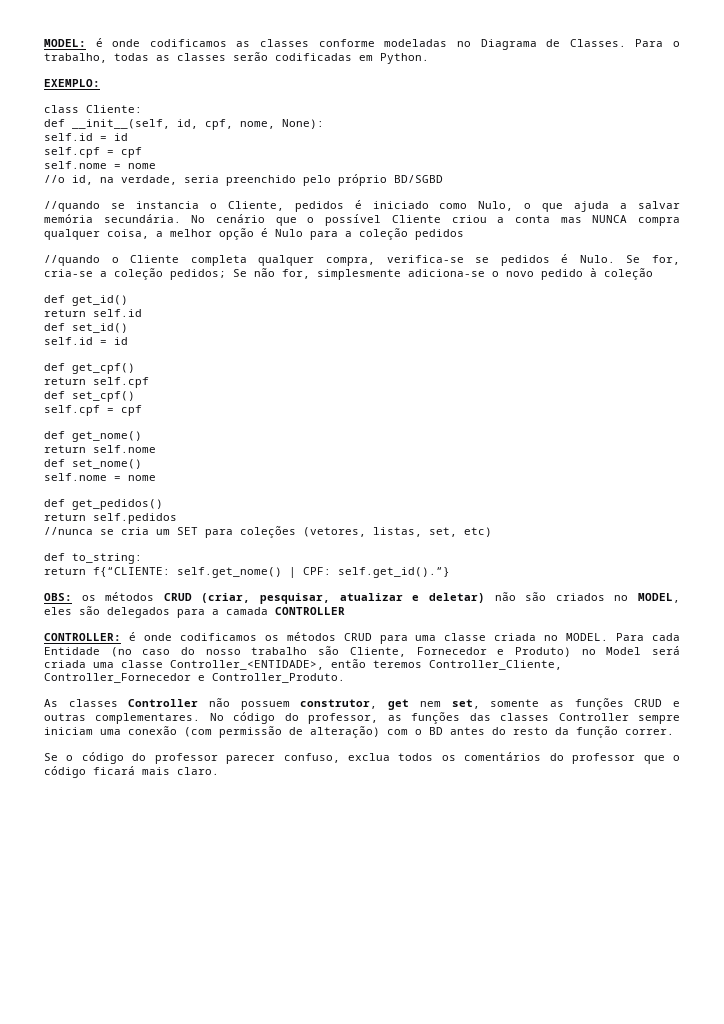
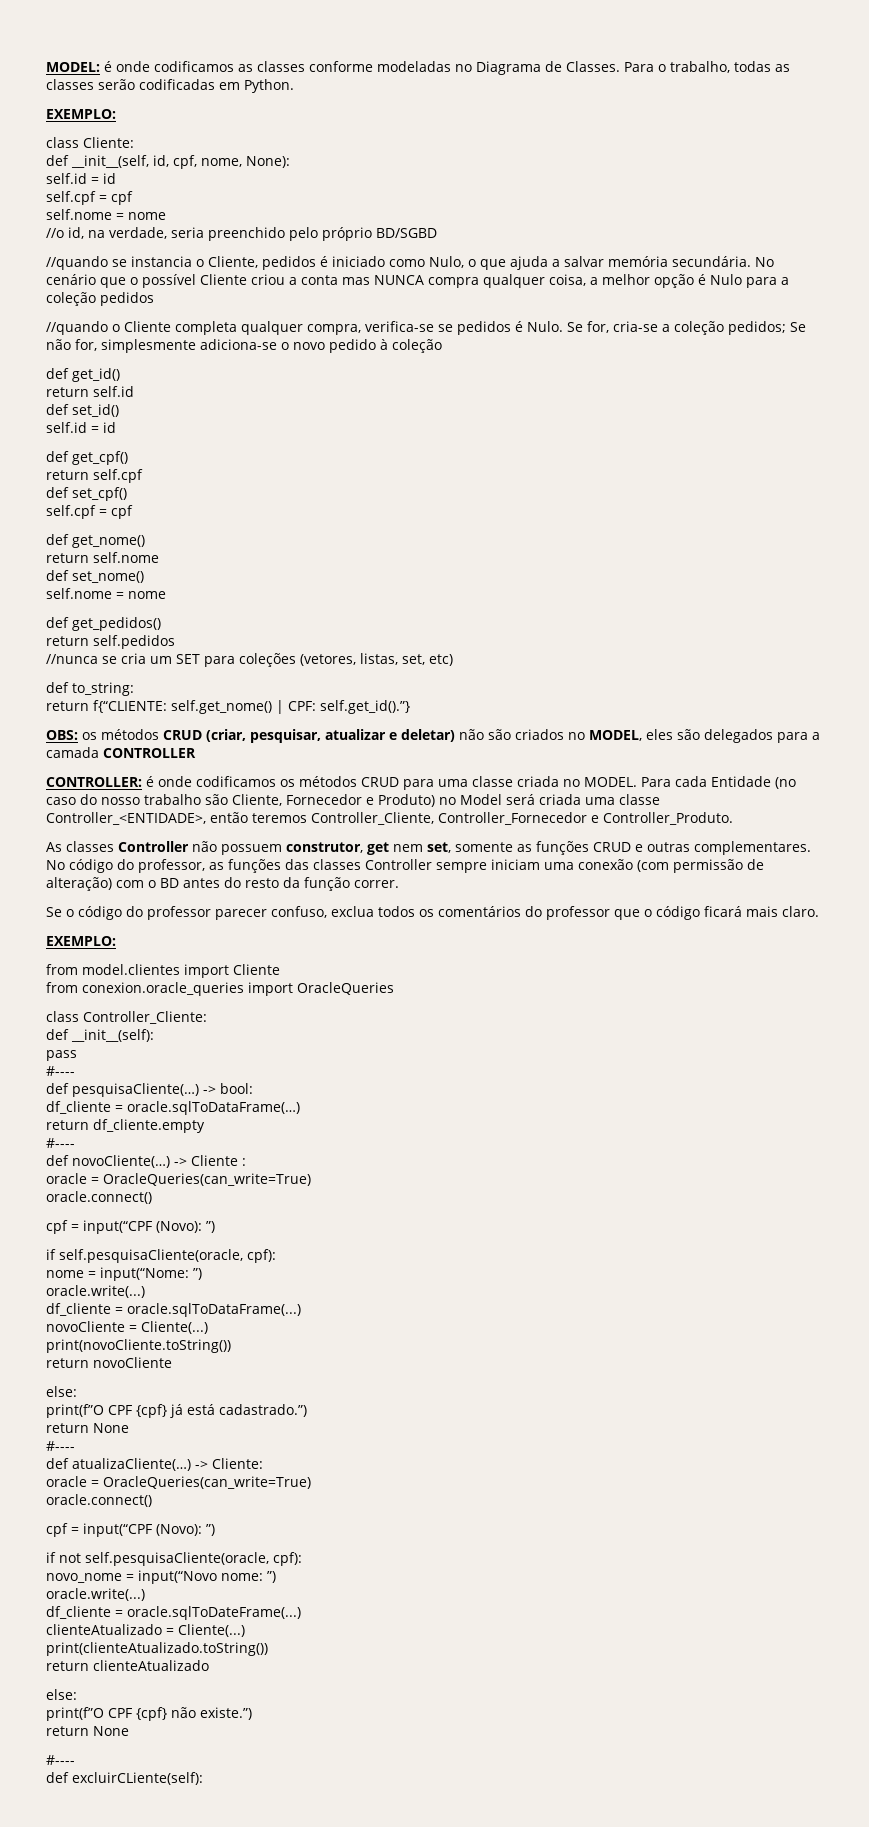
  Se o código do professor parecer confuso, exclua todos os comentários do professor que o código ficará mais claro.
+ EXEMPLO:
+ from model.clientes import Cliente
+ from conexion.oracle_queries import OracleQueries
+ class Controller_Cliente:
+ def __init__(self):
+ pass
+ #----
+ def pesquisaCliente(…) -> bool:
+ df_cliente = oracle.sqlToDataFrame(…)
+ return df_cliente.empty
+ #----
+ def novoCliente(…) -> Cliente :
+ oracle = OracleQueries(can_write=True)
+ oracle.connect()
+ cpf = input(“CPF (Novo): ”)
+ if self.pesquisaCliente(oracle, cpf):
+ nome = input(“Nome: ”)
+ oracle.write(...)
+ df_cliente = oracle.sqlToDataFrame(...)
+ novoCliente = Cliente(...)
+ print(novoCliente.toString())
+ return novoCliente
+ else:
+ print(f”O CPF {cpf} já está cadastrado.”)
+ return None
+ #----
+ def atualizaCliente(…) -> Cliente:
+ oracle = OracleQueries(can_write=True)
+ oracle.connect()
+ cpf = input(“CPF (Novo): ”)
+ if not self.pesquisaCliente(oracle, cpf):
+ novo_nome = input(“Novo nome: ”)
+ oracle.write(...)
+ df_cliente = oracle.sqlToDateFrame(...)
+ clienteAtualizado = Cliente(...)
+ print(clienteAtualizado.toString())
+ return clienteAtualizado
+ else:
+ print(f”O CPF {cpf} não existe.”)
+ return None
+ #----
+ def excluirCLiente(self):

